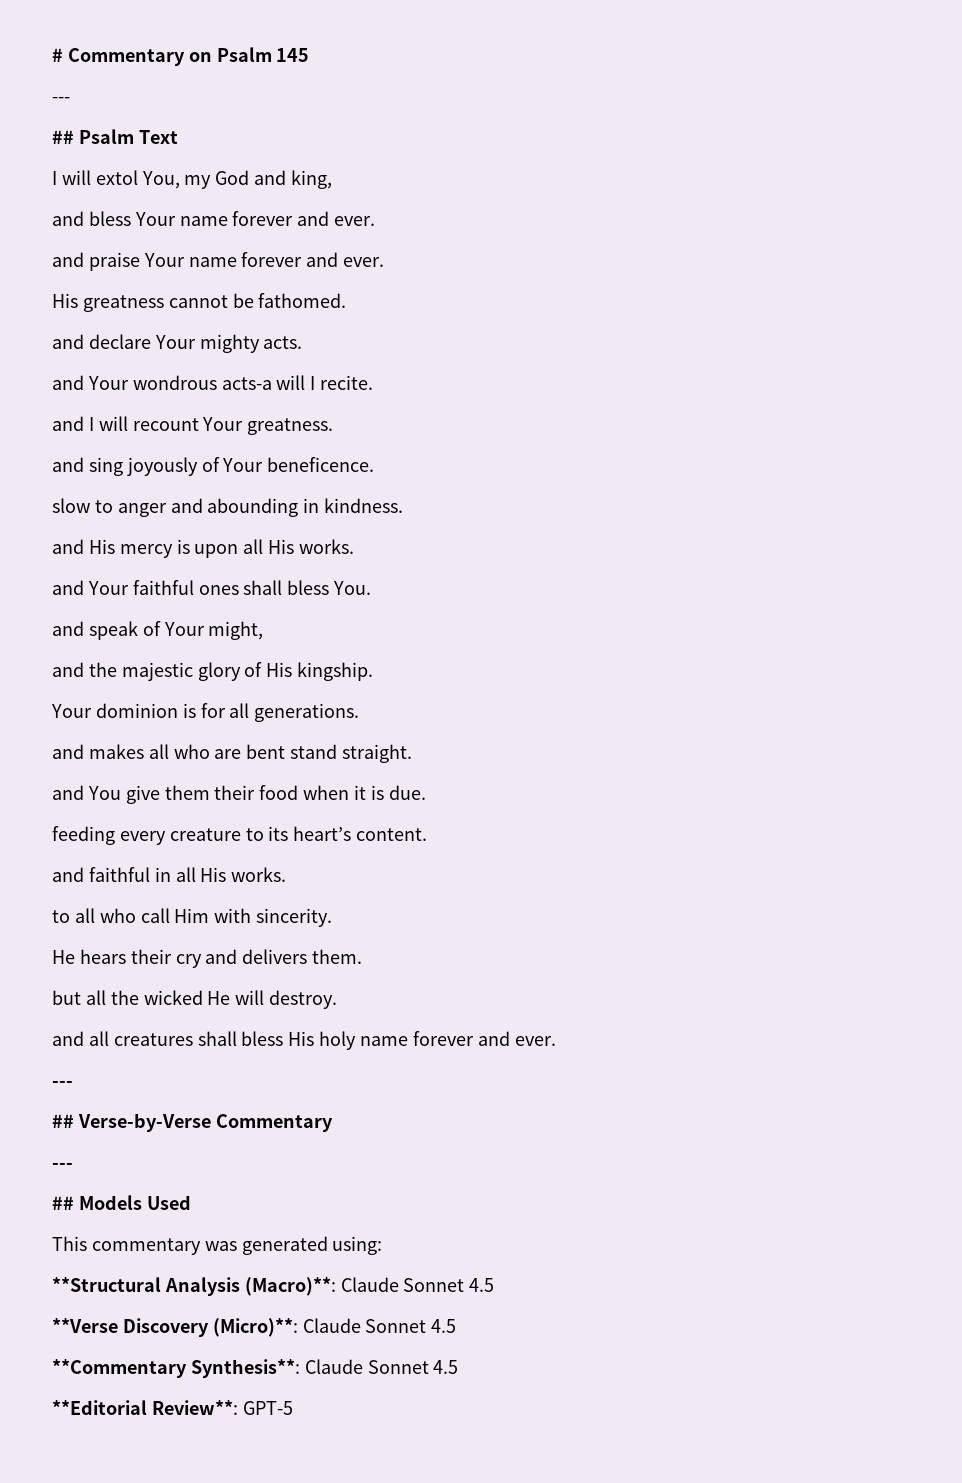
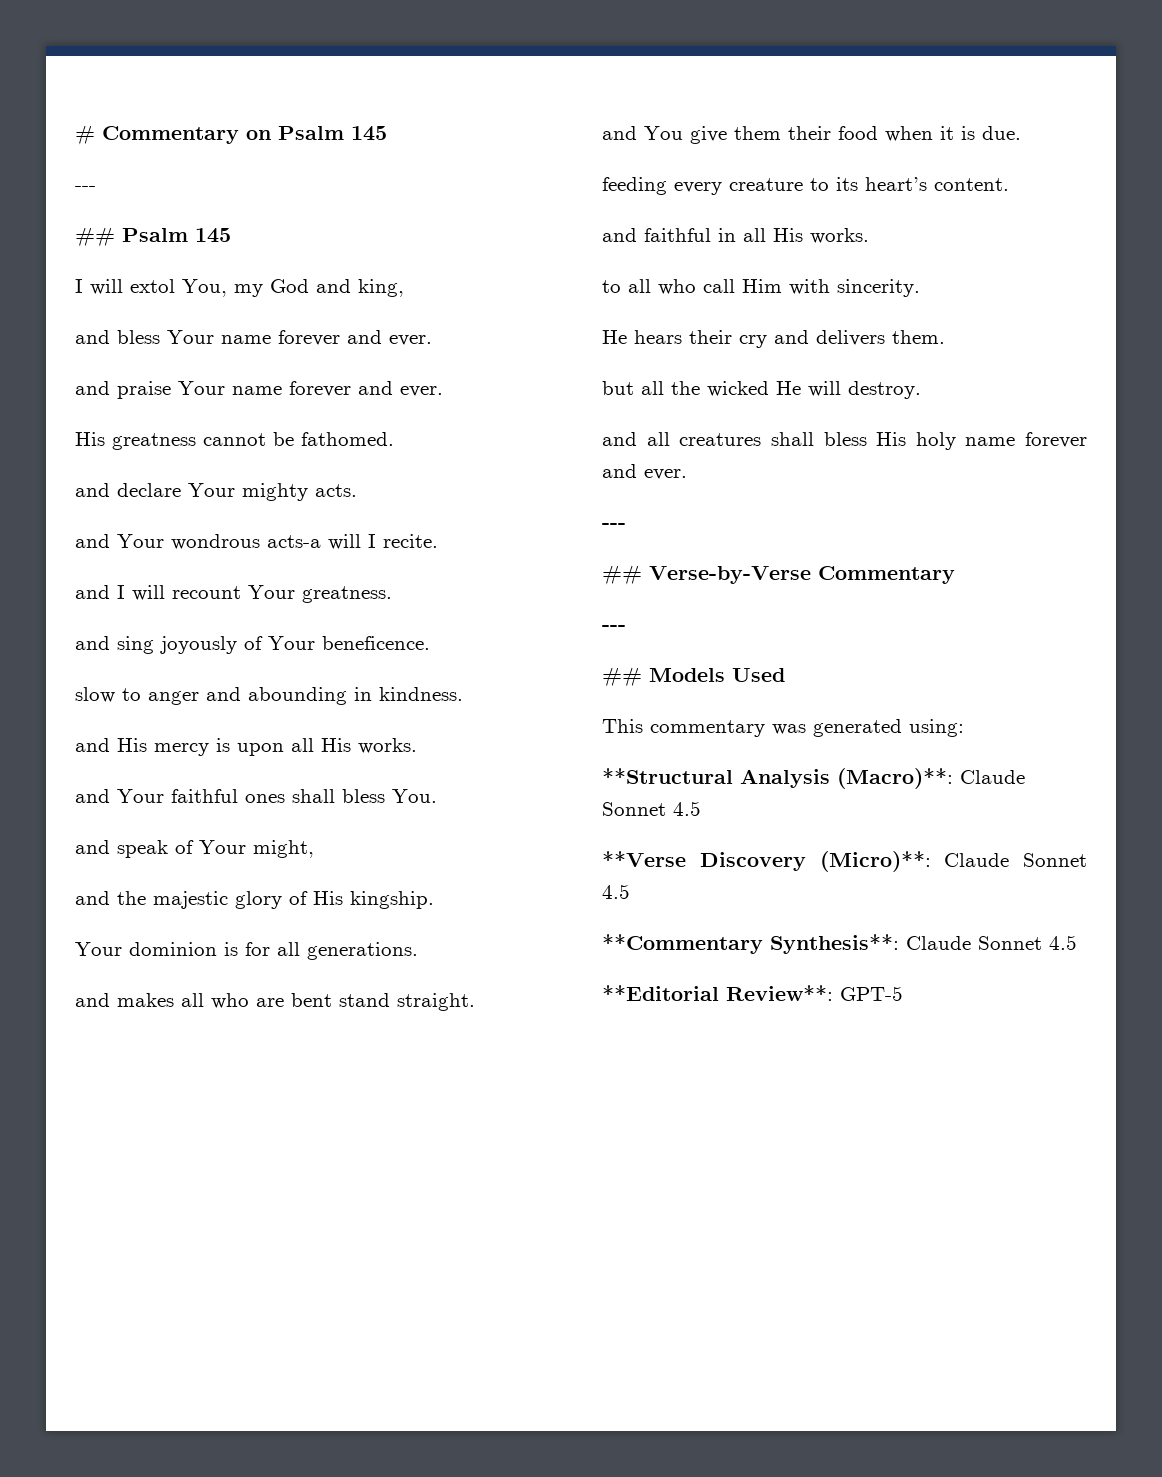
- ## Psalm Text
+ ## Psalm 145

